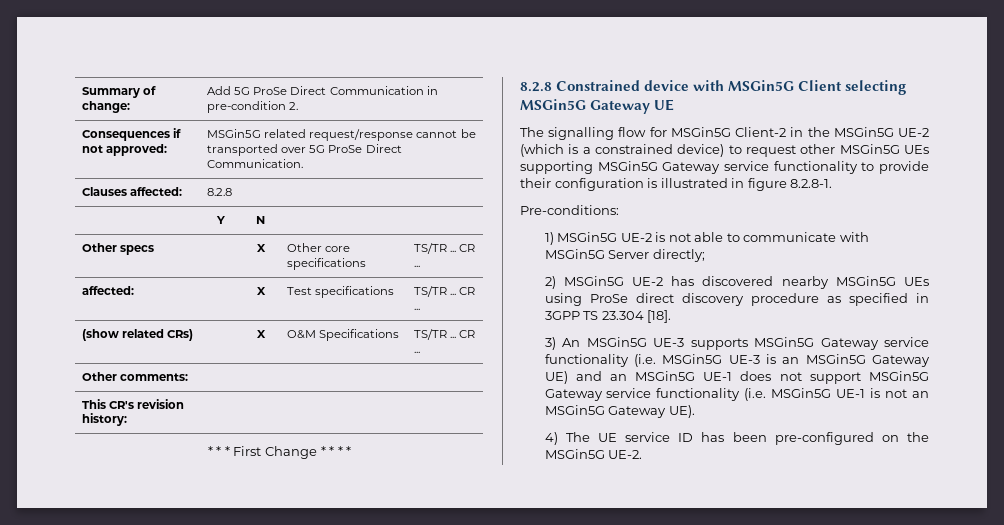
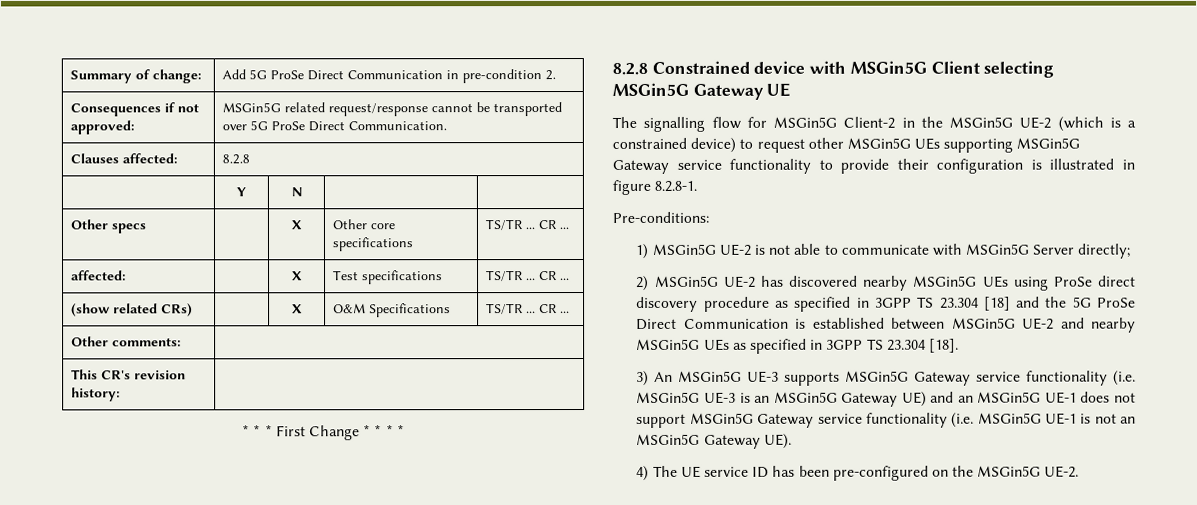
- 2) MSGin5G UE-2 has discovered nearby MSGin5G UEs using ProSe direct discovery procedure as specified in 3GPP TS 23.304 [18].
+ 2) MSGin5G UE-2 has discovered nearby MSGin5G UEs using ProSe direct discovery procedure as specified in 3GPP TS 23.304 [18] and the 5G ProSe Direct Communication is established between MSGin5G UE-2 and nearby MSGin5G UEs as specified in 3GPP TS 23.304 [18].

